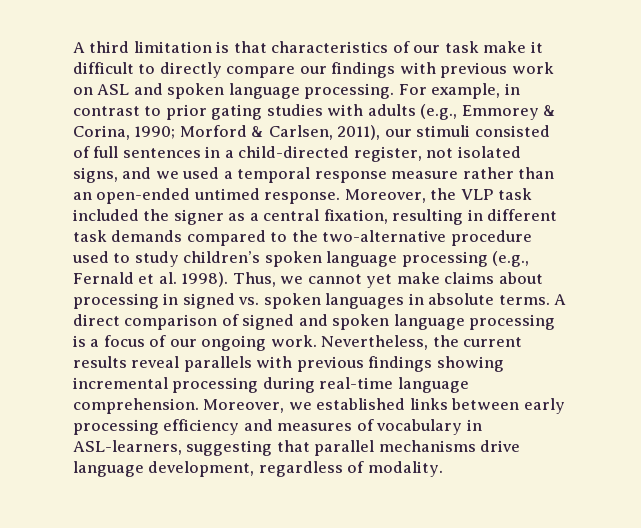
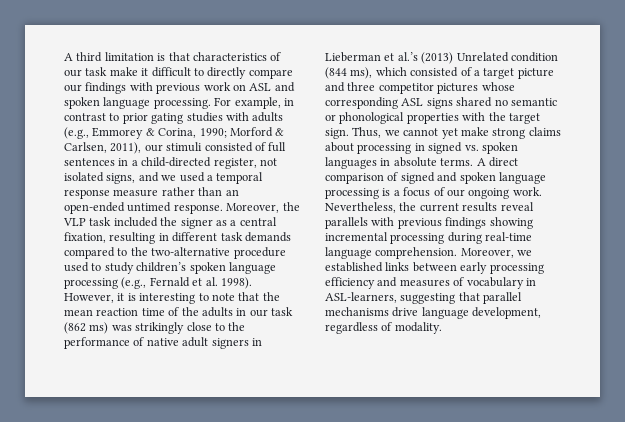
+ However, it is interesting to note that the mean reaction time of the adults in our task (862 ms) was strikingly close to the performance of native adult signers in Lieberman et al.’s (2013) Unrelated condition (844 ms), which consisted of a target picture and three competitor pictures whose corresponding ASL signs shared no semantic or phonological properties with the target sign.
- Thus, we cannot yet make claims about processing in signed vs. spoken languages in absolute terms.
+ Thus, we cannot yet make strong claims about processing in signed vs. spoken languages in absolute terms.

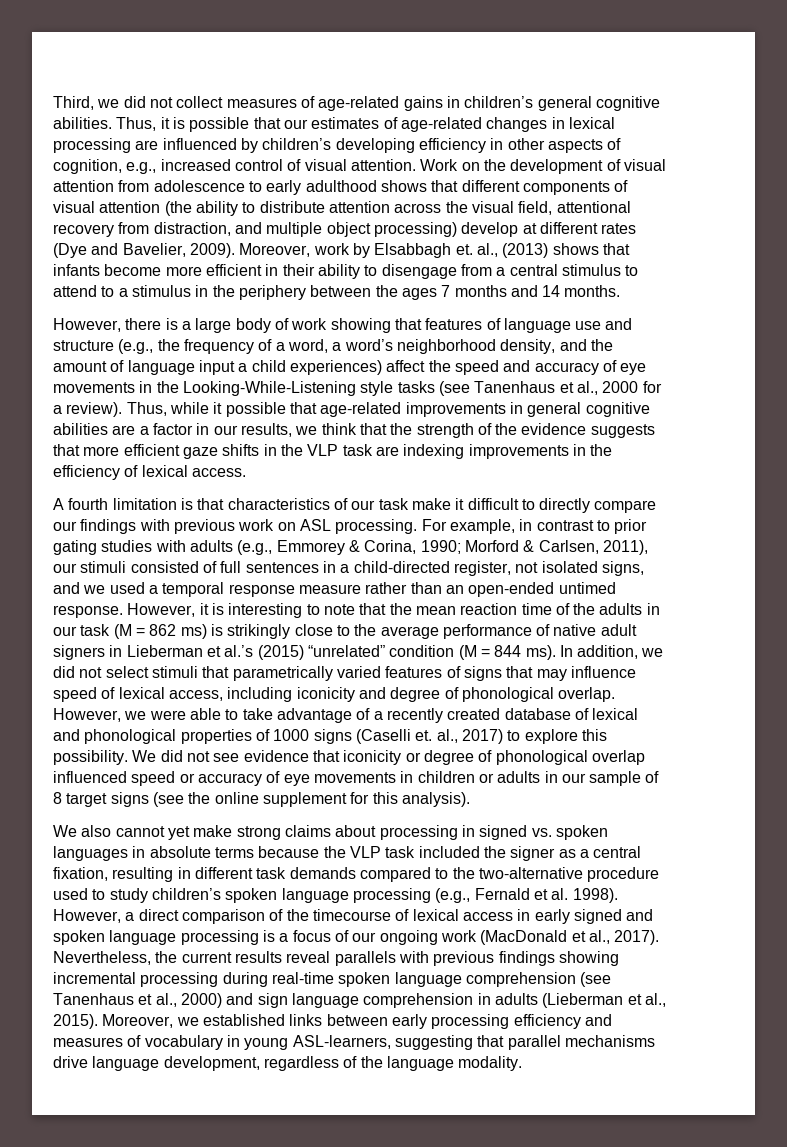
- A third limitation is that characteristics of our task make it difficult to directly compare our findings with previous work on ASL and spoken language processing.
+ Third, we did not collect measures of age-related gains in children’s general cognitive abilities. Thus, it is possible that our estimates of age-related changes in lexical processing are influenced by children’s developing efficiency in other aspects of cognition, e.g., increased control of visual attention. Work on the development of visual attention from adolescence to early adulthood shows that different components of visual attention (the ability to distribute attention across the visual field, attentional recovery from distraction, and multiple object processing) develop at different rates (Dye and Bavelier, 2009). Moreover, work by Elsabbagh et. al., (2013) shows that infants become more efficient in their ability to disengage from a central stimulus to attend to a stimulus in the periphery between the ages 7 months and 14 months.
+ However, there is a large body of work showing that features of language use and structure (e.g., the frequency of a word, a word’s neighborhood density, and the amount of language input a child experiences) affect the speed and accuracy of eye movements in the Looking-While-Listening style tasks (see Tanenhaus et al., 2000 for a review). Thus, while it possible that age-related improvements in general cognitive abilities are a factor in our results, we think that the strength of the evidence suggests that more efficient gaze shifts in the VLP task are indexing improvements in the efficiency of lexical access.
+ A fourth limitation is that characteristics of our task make it difficult to directly compare our findings with previous work on ASL processing.
- Moreover, the VLP task included the signer as a central fixation, resulting in different task demands compared to the two-alternative procedure used to study children’s spoken language processing (e.g., Fernald et al. 1998).
+ However, it is interesting to note that the mean reaction time of the adults in our task (M = 862 ms) is strikingly close to the average performance of native adult signers in Lieberman et al.’s (2015) “unrelated” condition (M = 844 ms). In addition, we did not select stimuli that parametrically varied features of signs that may influence speed of lexical access, including iconicity and degree of phonological overlap. However, we were able to take advantage of a recently created database of lexical and phonological properties of 1000 signs (Caselli et. al., 2017) to explore this possibility. We did not see evidence that iconicity or degree of phonological overlap influenced speed or accuracy of eye movements in children or adults in our sample of 8 target signs (see the online supplement for this analysis).
+ We also cannot yet make strong claims about processing in signed vs. spoken languages in absolute terms because the VLP task included the signer as a central fixation, resulting in different task demands compared to the two-alternative procedure used to study children’s spoken language processing (e.g., Fernald et al. 1998).
- However, it is interesting to note that the mean reaction time of the adults in our task (862 ms) was strikingly close to the performance of native adult signers in Lieberman et al.’s (2013) Unrelated condition (844 ms), which consisted of a target picture and three competitor pictures whose corresponding ASL signs shared no semantic or phonological properties with the target sign. Thus, we cannot yet make strong claims about processing in signed vs. spoken languages in absolute terms. A direct comparison of signed and spoken language processing is a focus of our ongoing work.
+ However, a direct comparison of the timecourse of lexical access in early signed and spoken language processing is a focus of our ongoing work (MacDonald et al., 2017).
- Nevertheless, the current results reveal parallels with previous findings showing incremental processing during real-time language comprehension.
+ Nevertheless, the current results reveal parallels with previous findings showing incremental processing during real-time spoken language comprehension (see Tanenhaus et al., 2000) and sign language comprehension in adults (Lieberman et al., 2015).
- Moreover, we established links between early processing efficiency and measures of vocabulary in ASL-learners, suggesting that parallel mechanisms drive language development, regardless of modality.
+ Moreover, we established links between early processing efficiency and measures of vocabulary in young ASL-learners, suggesting that parallel mechanisms drive language development, regardless of the language modality.

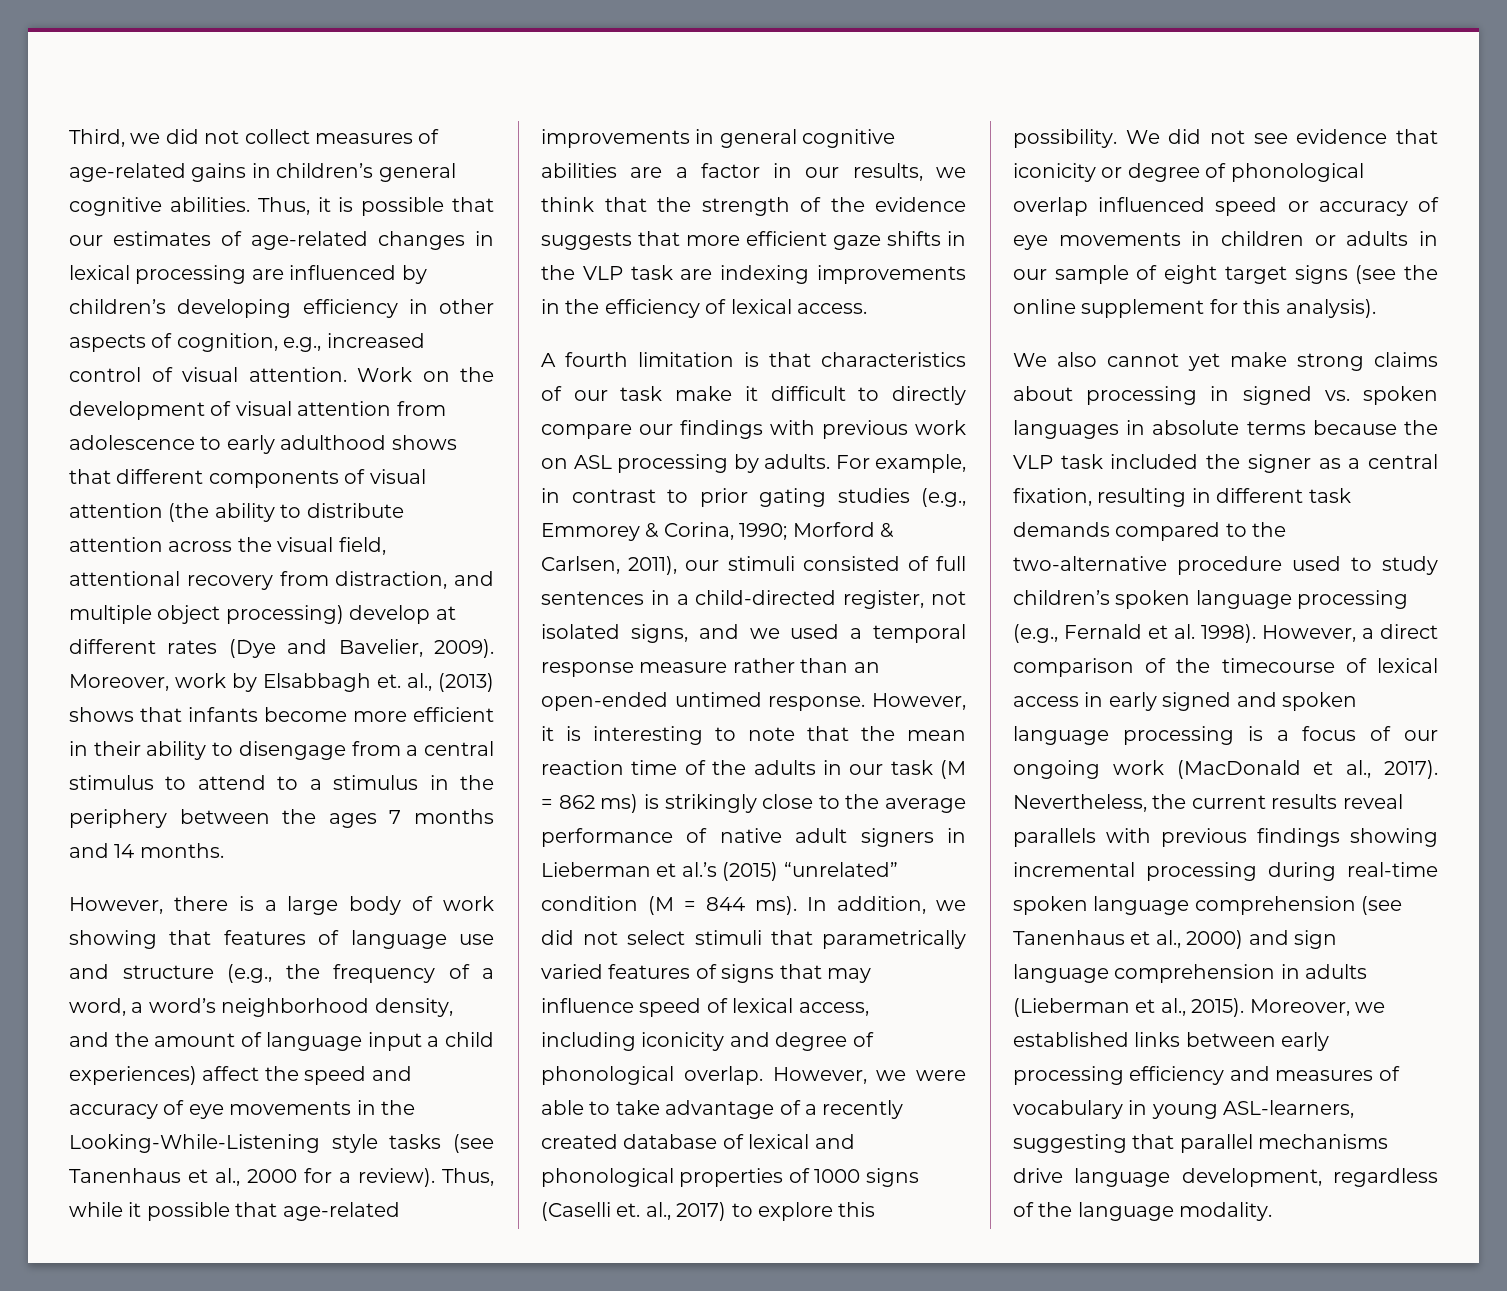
- A fourth limitation is that characteristics of our task make it difficult to directly compare our findings with previous work on ASL processing.
+ A fourth limitation is that characteristics of our task make it difficult to directly compare our findings with previous work on ASL processing by adults.
- For example, in contrast to prior gating studies with adults (e.g., Emmorey & Corina, 1990; Morford & Carlsen, 2011), our stimuli consisted of full sentences in a child-directed register, not isolated signs, and we used a temporal response measure rather than an open-ended untimed response.
+ For example, in contrast to prior gating studies (e.g., Emmorey & Corina, 1990; Morford & Carlsen, 2011), our stimuli consisted of full sentences in a child-directed register, not isolated signs, and we used a temporal response measure rather than an open-ended untimed response.
- We did not see evidence that iconicity or degree of phonological overlap influenced speed or accuracy of eye movements in children or adults in our sample of 8 target signs (see the online supplement for this analysis).
+ We did not see evidence that iconicity or degree of phonological overlap influenced speed or accuracy of eye movements in children or adults in our sample of eight target signs (see the online supplement for this analysis).

